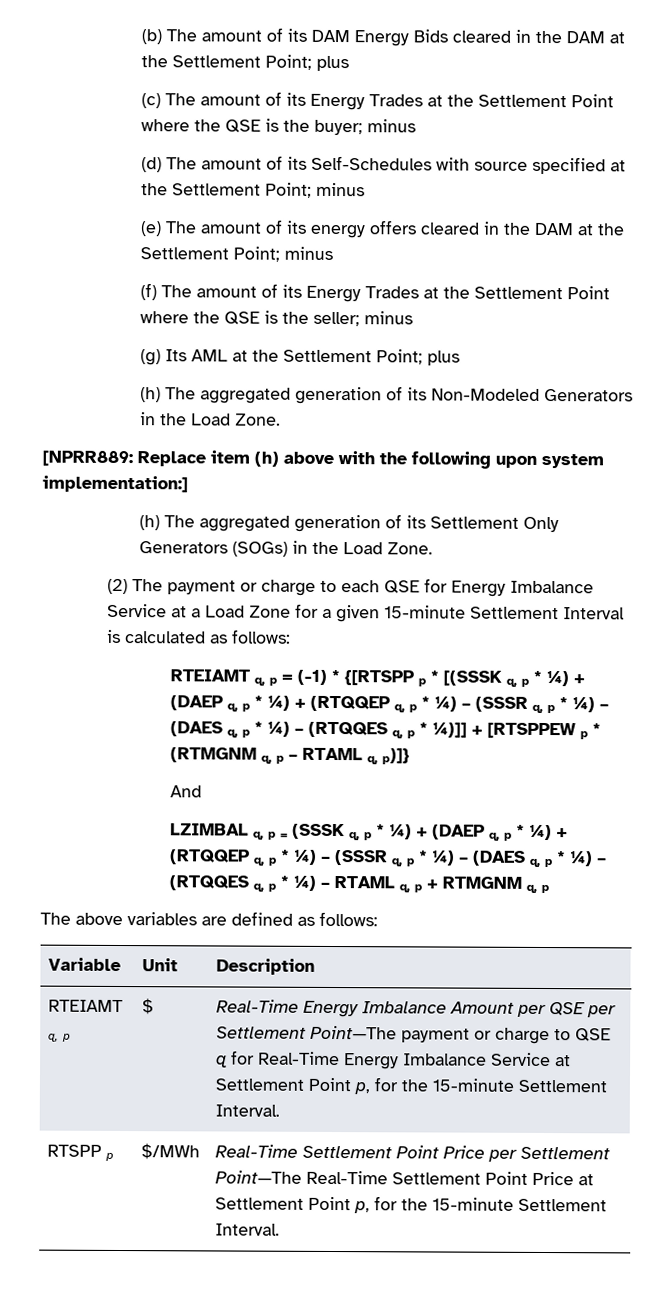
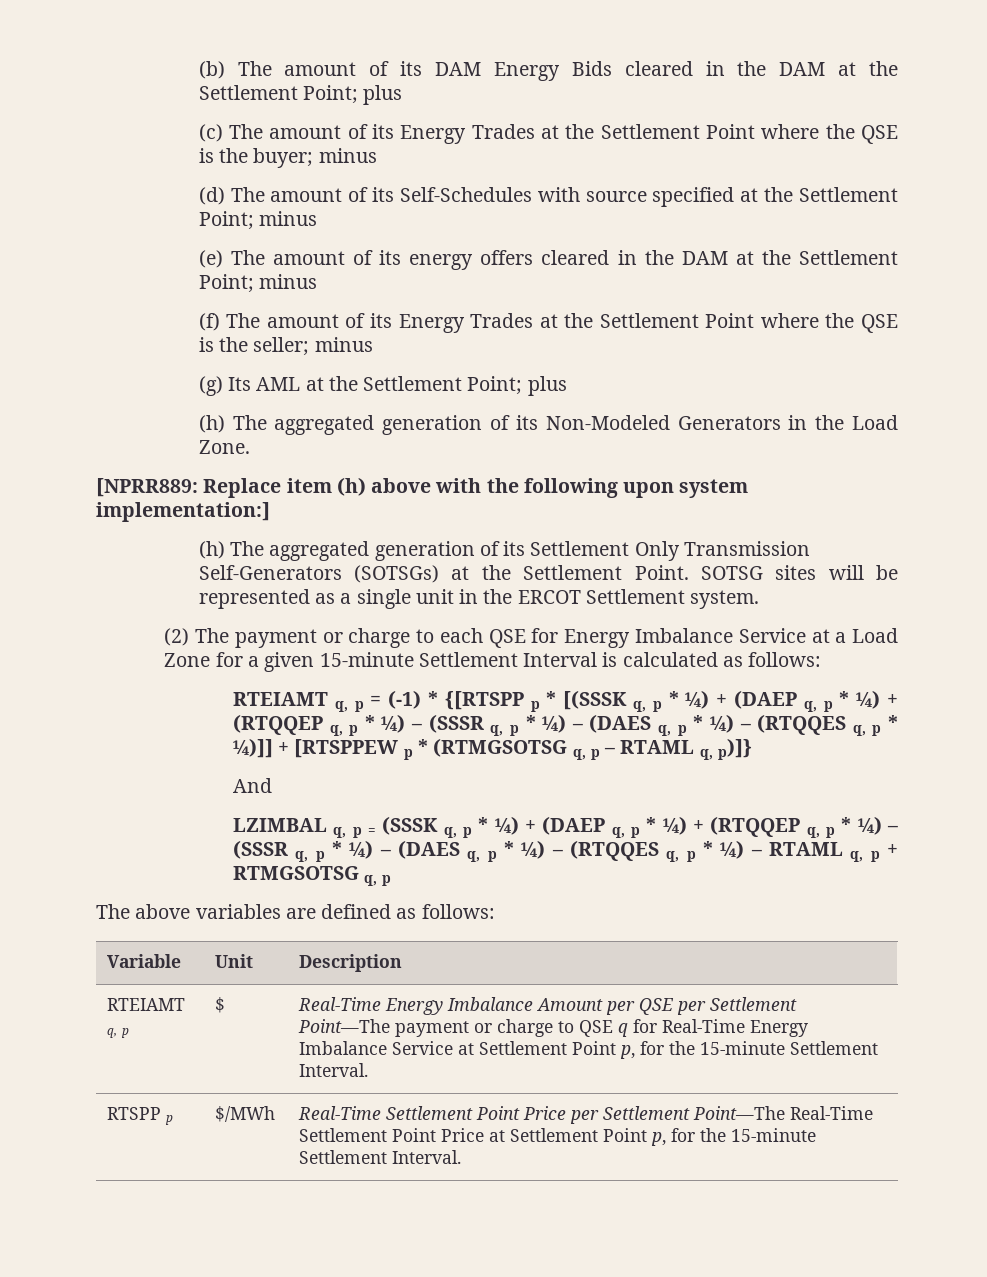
- (h) The aggregated generation of its Settlement Only Generators (SOGs) in the Load Zone.
+ (h) The aggregated generation of its Settlement Only Transmission Self-Generators (SOTSGs) at the Settlement Point. SOTSG sites will be represented as a single unit in the ERCOT Settlement system.
- RTEIAMT q, p = (-1) * {[RTSPP p * [(SSSK q, p * ¼) + (DAEP q, p * ¼) + (RTQQEP q, p * ¼) – (SSSR q, p * ¼) – (DAES q, p * ¼) – (RTQQES q, p * ¼)]] + [RTSPPEW p * (RTMGNM q, p – RTAML q, p)]}
+ RTEIAMT q, p = (-1) * {[RTSPP p * [(SSSK q, p * ¼) + (DAEP q, p * ¼) + (RTQQEP q, p * ¼) – (SSSR q, p * ¼) – (DAES q, p * ¼) – (RTQQES q, p * ¼)]] + [RTSPPEW p * (RTMGSOTSG q, p – RTAML q, p)]}
- LZIMBAL q, p = (SSSK q, p * ¼) + (DAEP q, p * ¼) + (RTQQEP q, p * ¼) – (SSSR q, p * ¼) – (DAES q, p * ¼) – (RTQQES q, p * ¼) – RTAML q, p + RTMGNM q, p
+ LZIMBAL q, p = (SSSK q, p * ¼) + (DAEP q, p * ¼) + (RTQQEP q, p * ¼) – (SSSR q, p * ¼) – (DAES q, p * ¼) – (RTQQES q, p * ¼) – RTAML q, p + RTMGSOTSG q, p

